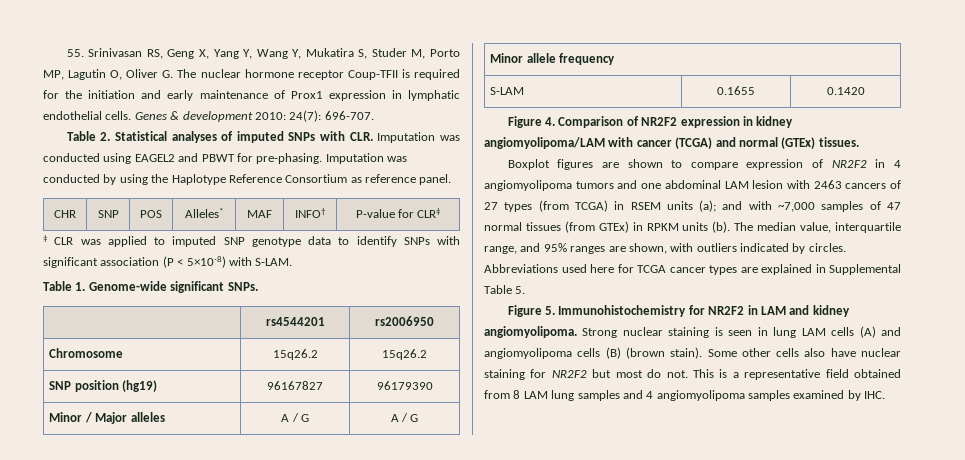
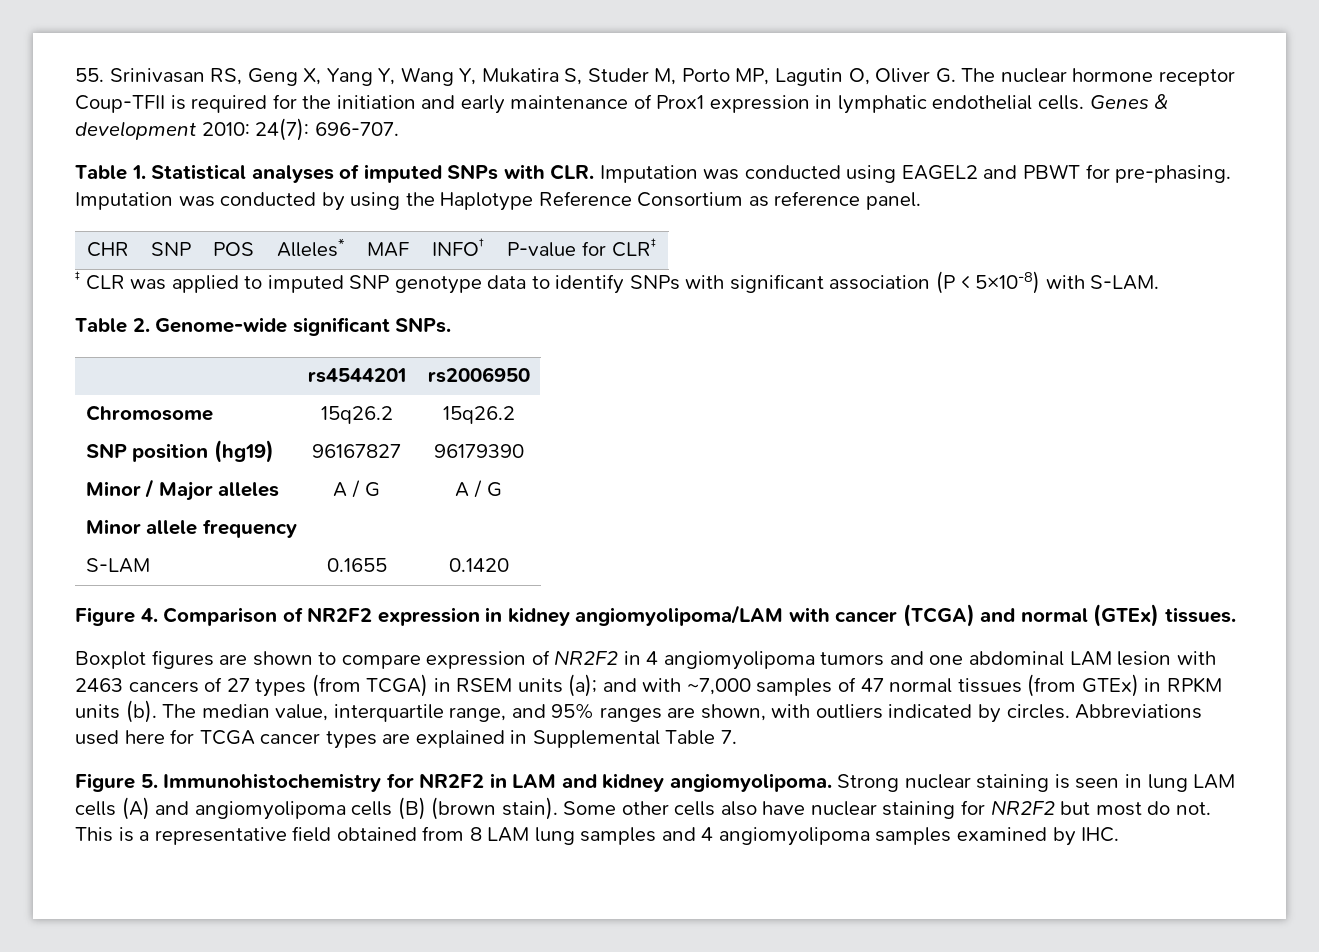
- Table 2. Statistical analyses of imputed SNPs with CLR. Imputation was conducted using EAGEL2 and PBWT for pre-phasing.
+ Table 1. Statistical analyses of imputed SNPs with CLR. Imputation was conducted using EAGEL2 and PBWT for pre-phasing.
- Table 1. Genome-wide significant SNPs.
+ Table 2. Genome-wide significant SNPs.
- Abbreviations used here for TCGA cancer types are explained in Supplemental Table 5.
+ Abbreviations used here for TCGA cancer types are explained in Supplemental Table 7.

